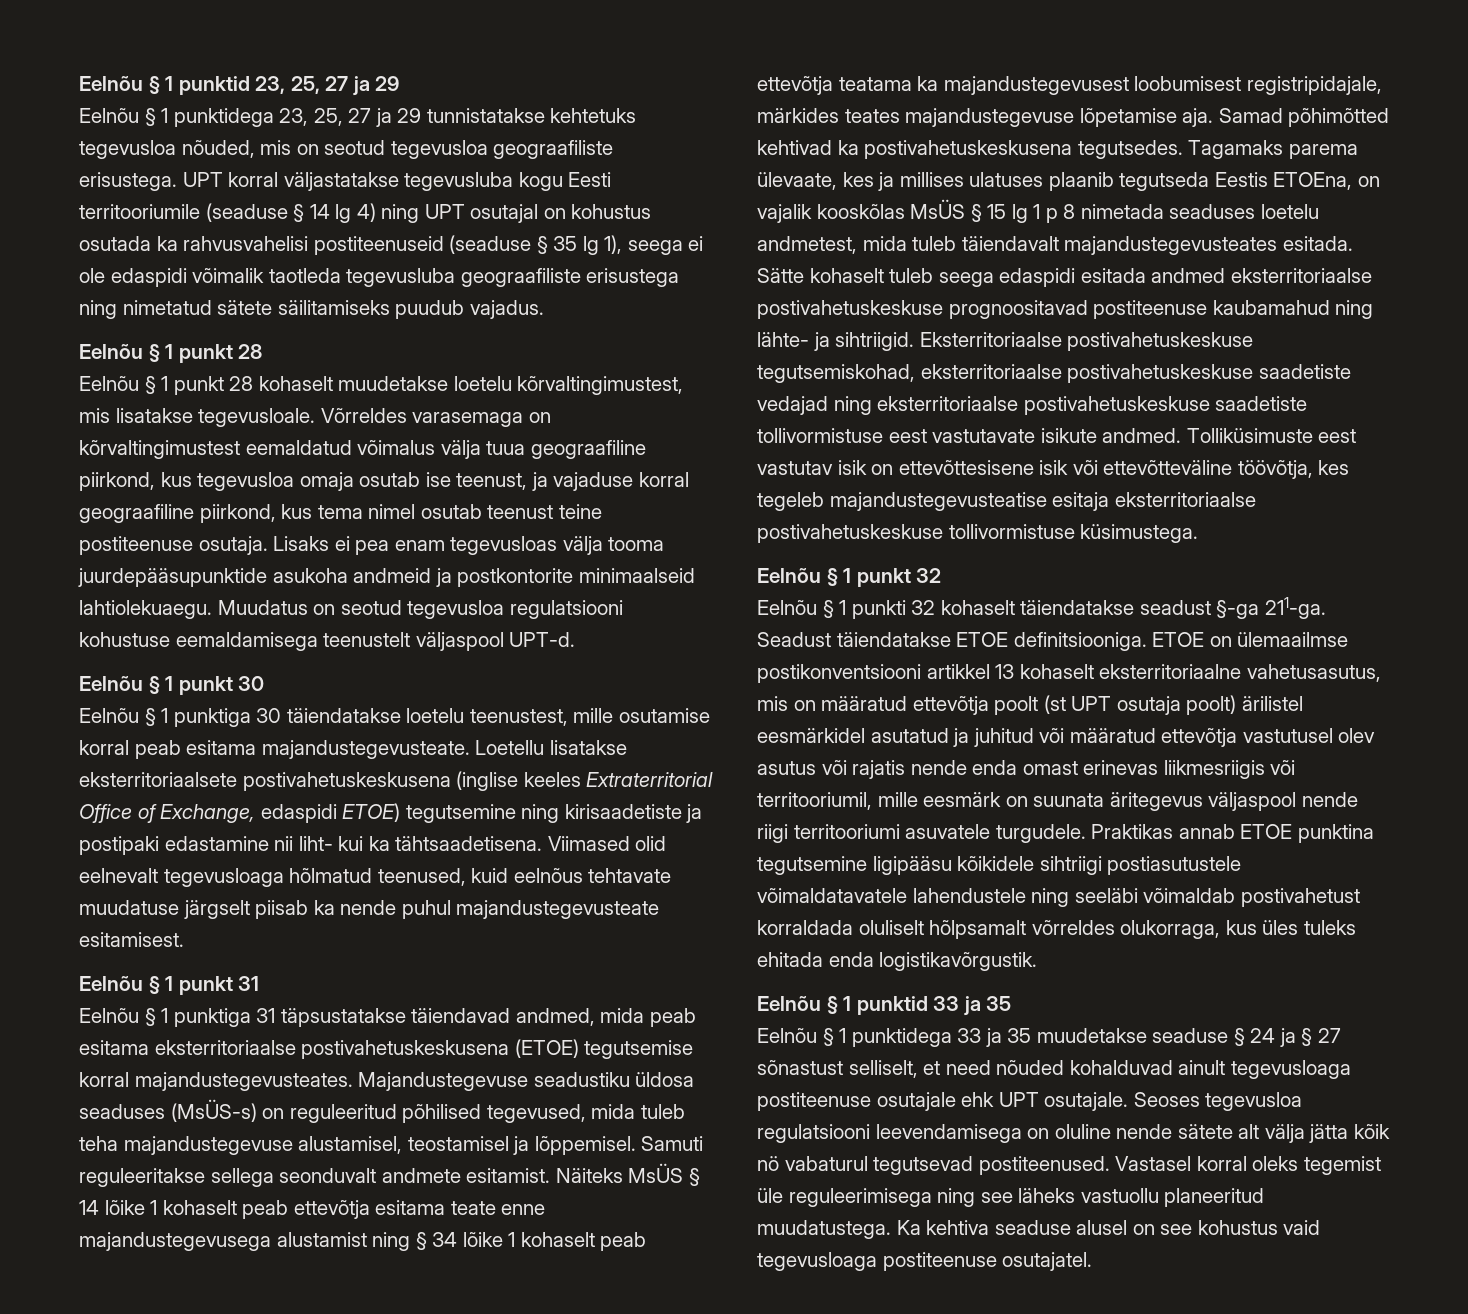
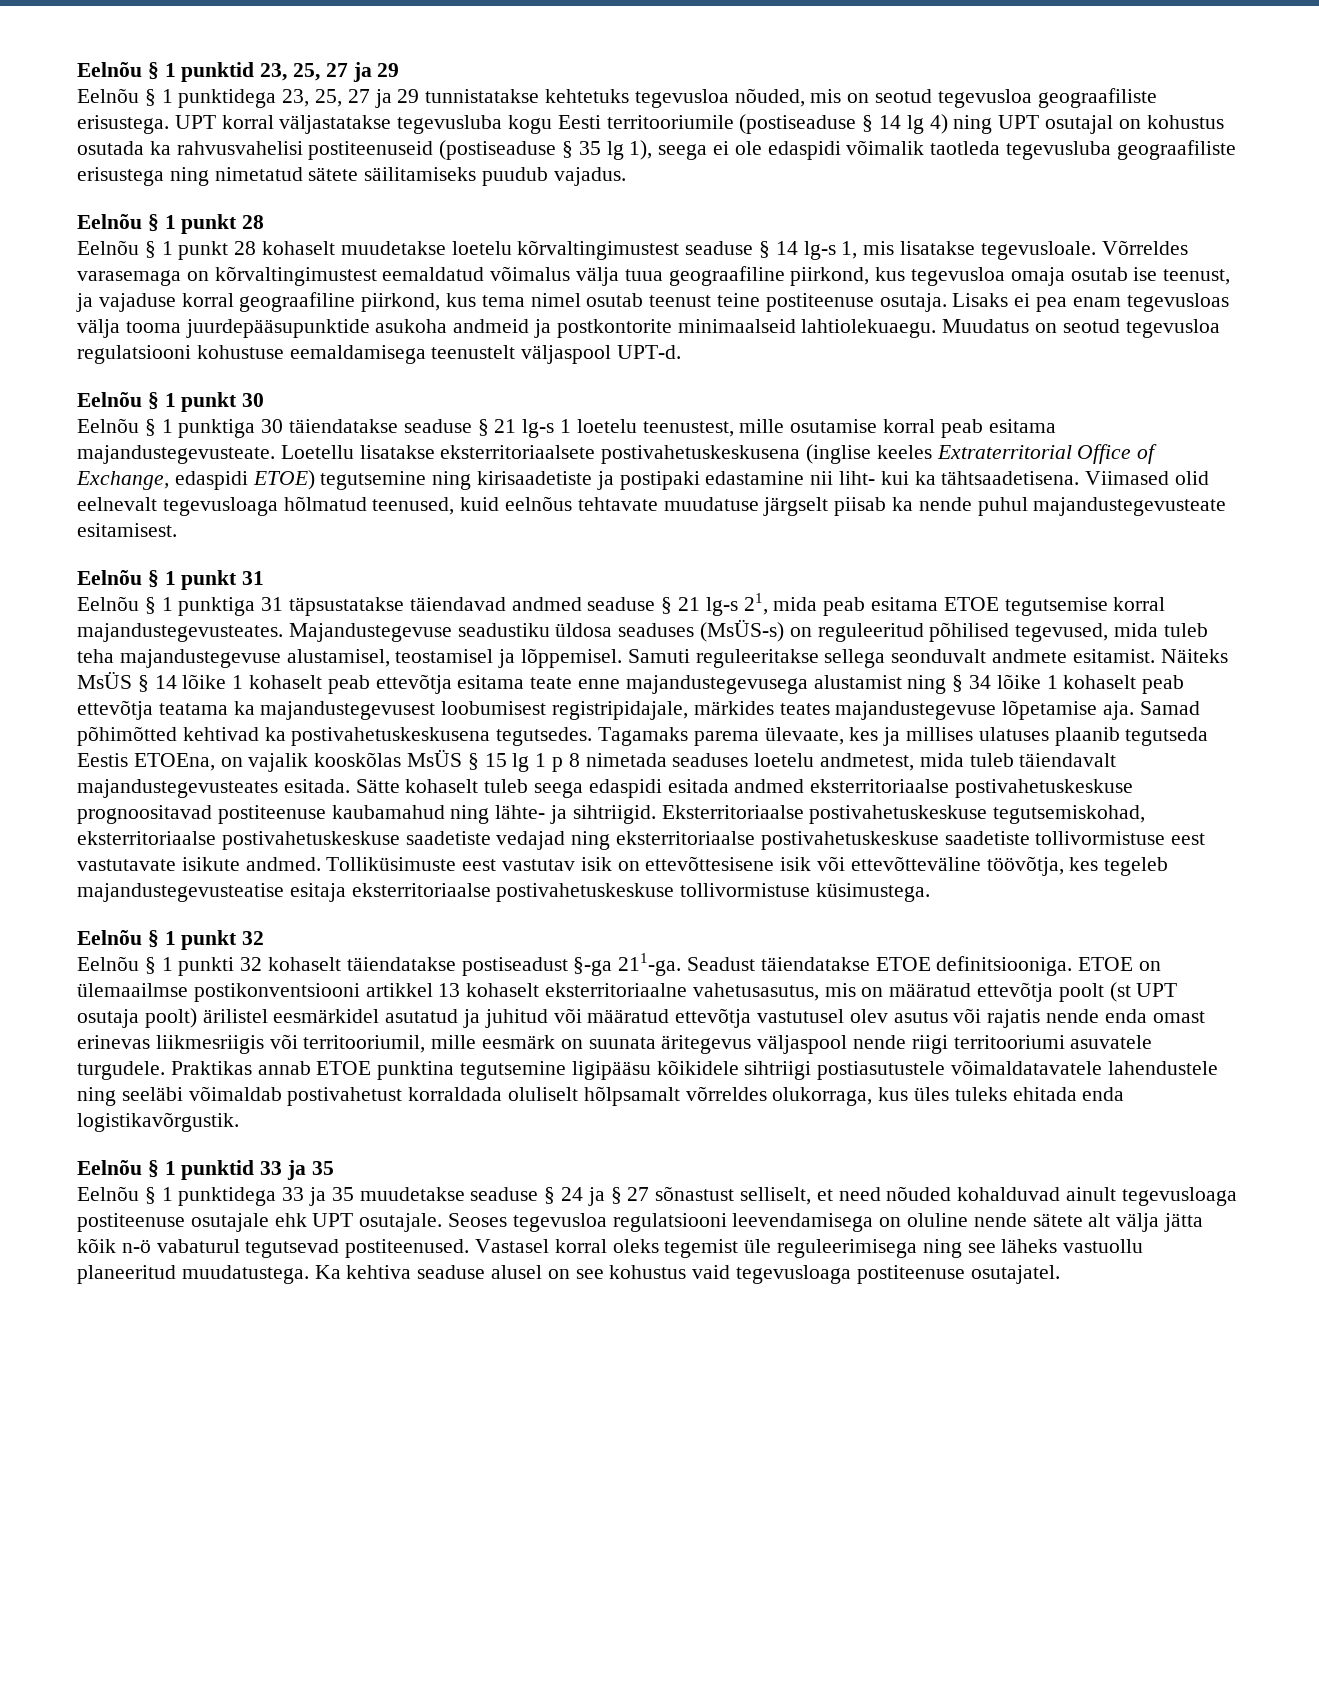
- UPT korral väljastatakse tegevusluba kogu Eesti territooriumile (seaduse § 14 lg 4) ning UPT osutajal on kohustus osutada ka rahvusvahelisi postiteenuseid (seaduse § 35 lg 1), seega ei ole edaspidi võimalik taotleda tegevusluba geograafiliste erisustega ning nimetatud sätete säilitamiseks puudub vajadus.
+ UPT korral väljastatakse tegevusluba kogu Eesti territooriumile (postiseaduse § 14 lg 4) ning UPT osutajal on kohustus osutada ka rahvusvahelisi postiteenuseid (postiseaduse § 35 lg 1), seega ei ole edaspidi võimalik taotleda tegevusluba geograafiliste erisustega ning nimetatud sätete säilitamiseks puudub vajadus.
- Eelnõu § 1 punkt 28 kohaselt muudetakse loetelu kõrvaltingimustest, mis lisatakse tegevusloale.
+ Eelnõu § 1 punkt 28 kohaselt muudetakse loetelu kõrvaltingimustest seaduse § 14 lg-s 1, mis lisatakse tegevusloale.
- Eelnõu § 1 punktiga 30 täiendatakse loetelu teenustest, mille osutamise korral peab esitama majandustegevusteate.
+ Eelnõu § 1 punktiga 30 täiendatakse seaduse § 21 lg-s 1 loetelu teenustest, mille osutamise korral peab esitama majandustegevusteate.
- Eelnõu § 1 punktiga 31 täpsustatakse täiendavad andmed, mida peab esitama eksterritoriaalse postivahetuskeskusena (ETOE) tegutsemise korral majandustegevusteates.
+ Eelnõu § 1 punktiga 31 täpsustatakse täiendavad andmed seaduse § 21 lg-s 21, mida peab esitama ETOE tegutsemise korral majandustegevusteates.
- Eelnõu § 1 punkti 32 kohaselt täiendatakse seadust §-ga 211-ga.
+ Eelnõu § 1 punkti 32 kohaselt täiendatakse postiseadust §-ga 211-ga.
- Seoses tegevusloa regulatsiooni leevendamisega on oluline nende sätete alt välja jätta kõik nö vabaturul tegutsevad postiteenused.
+ Seoses tegevusloa regulatsiooni leevendamisega on oluline nende sätete alt välja jätta kõik n-ö vabaturul tegutsevad postiteenused.

